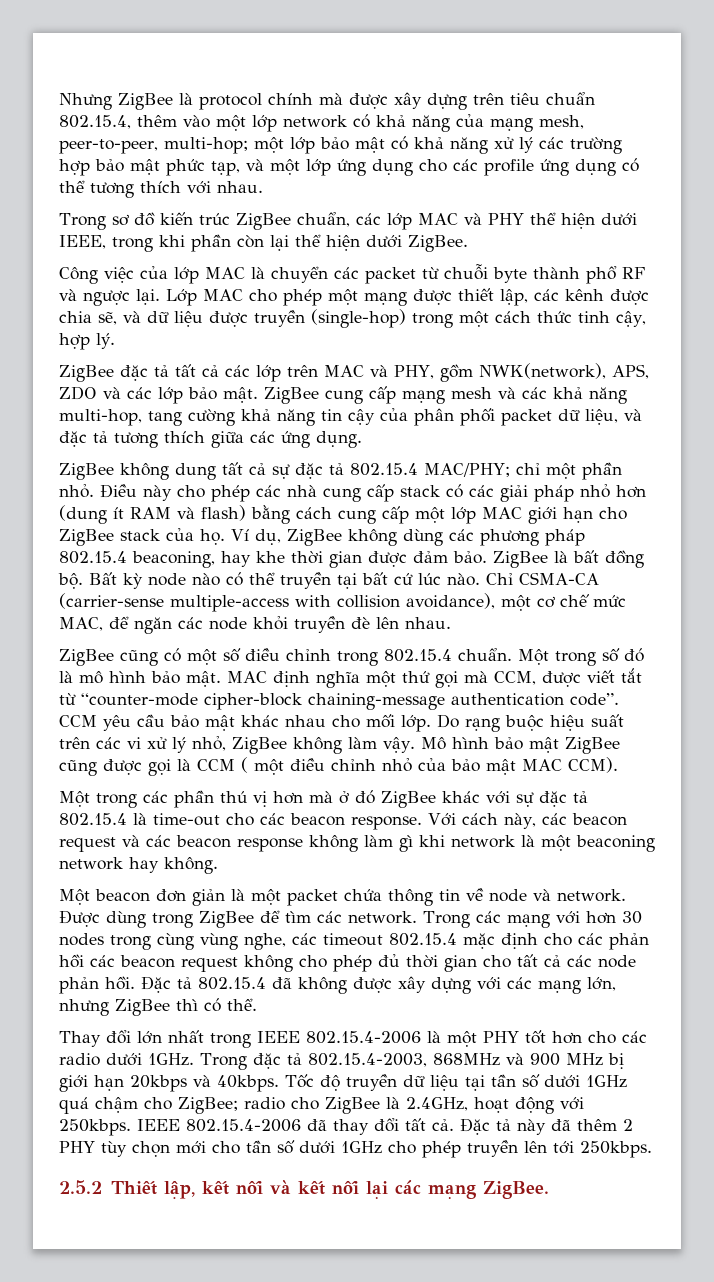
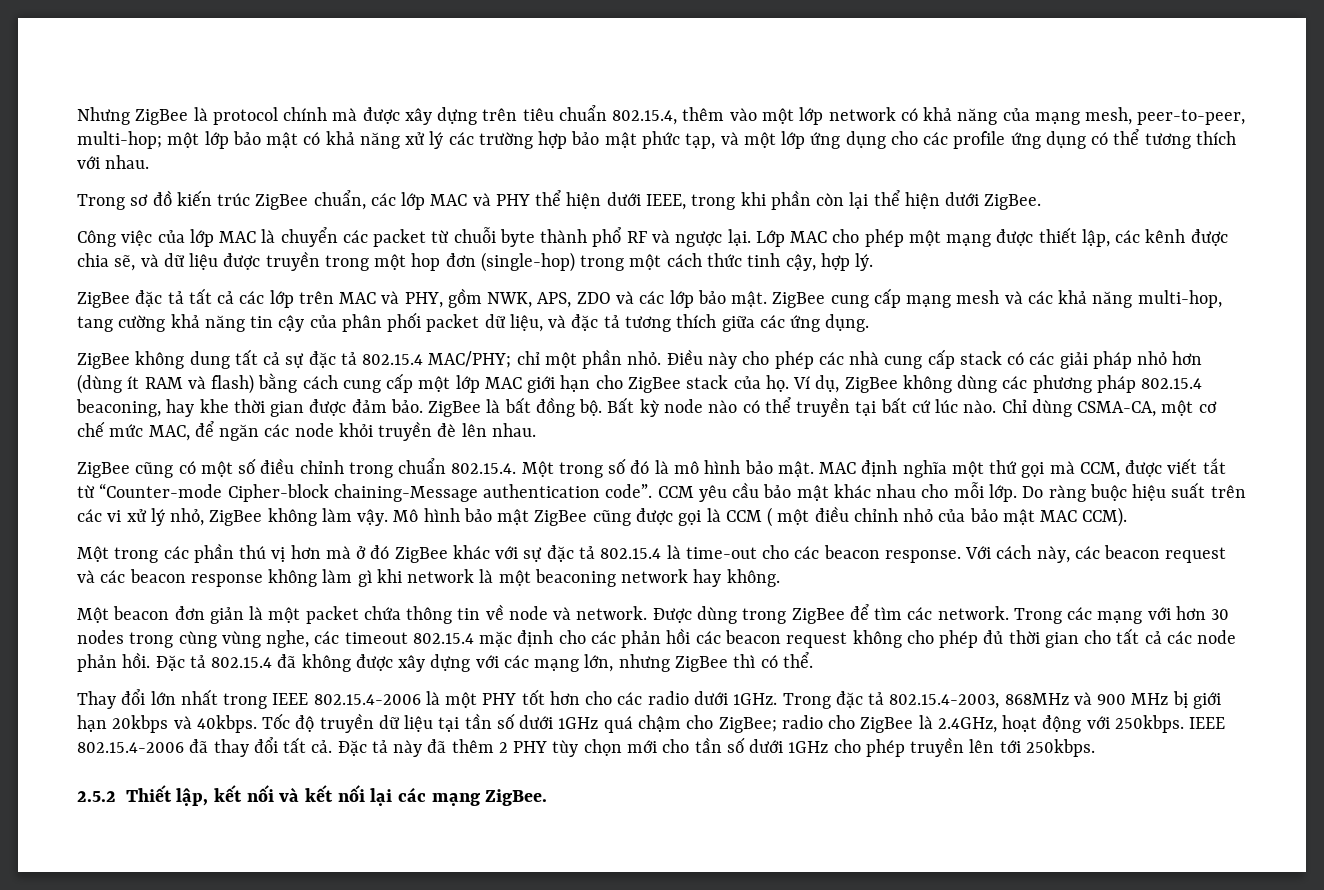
- Lớp MAC cho phép một mạng được thiết lập, các kênh được chia sẽ, và dữ liệu được truyền (single-hop) trong một cách thức tinh cậy, hợp lý.
+ Lớp MAC cho phép một mạng được thiết lập, các kênh được chia sẽ, và dữ liệu được truyền trong một hop đơn (single-hop) trong một cách thức tinh cậy, hợp lý.
- ZigBee đặc tả tất cả các lớp trên MAC và PHY, gồm NWK(network), APS, ZDO và các lớp bảo mật.
+ ZigBee đặc tả tất cả các lớp trên MAC và PHY, gồm NWK, APS, ZDO và các lớp bảo mật.
- Điều này cho phép các nhà cung cấp stack có các giải pháp nhỏ hơn (dung ít RAM và flash) bằng cách cung cấp một lớp MAC giới hạn cho ZigBee stack của họ.
+ Điều này cho phép các nhà cung cấp stack có các giải pháp nhỏ hơn (dùng ít RAM và flash) bằng cách cung cấp một lớp MAC giới hạn cho ZigBee stack của họ.
- Chỉ CSMA-CA (carrier-sense multiple-access with collision avoidance), một cơ chế mức MAC, để ngăn các node khỏi truyền đè lên nhau.
+ Chỉ dùng CSMA-CA, một cơ chế mức MAC, để ngăn các node khỏi truyền đè lên nhau.
- ZigBee cũng có một số điều chỉnh trong 802.15.4 chuẩn. Một trong số đó là mô hình bảo mật.
+ ZigBee cũng có một số điều chỉnh trong chuẩn 802.15.4. Một trong số đó là mô hình bảo mật.
- MAC định nghĩa một thứ gọi mà CCM, được viết tắt từ “counter-mode cipher-block chaining-message authentication code”.
+ MAC định nghĩa một thứ gọi mà CCM, được viết tắt từ “Counter-mode Cipher-block chaining-Message authentication code”.
- CCM yêu cầu bảo mật khác nhau cho mối lớp.
+ CCM yêu cầu bảo mật khác nhau cho mỗi lớp.
- Do rạng buộc hiệu suất trên các vi xử lý nhỏ, ZigBee không làm vậy.
+ Do ràng buộc hiệu suất trên các vi xử lý nhỏ, ZigBee không làm vậy.

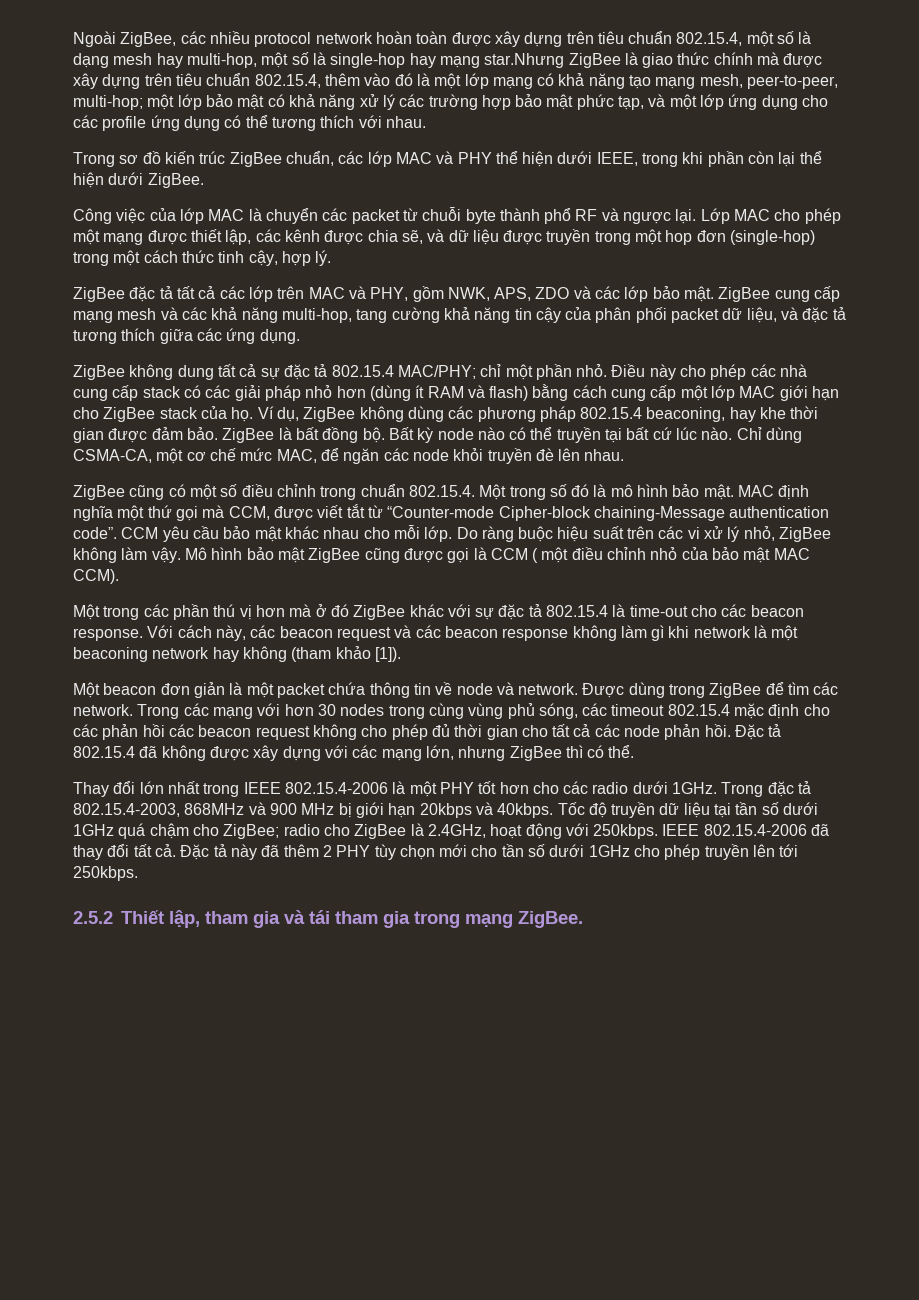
- Nhưng ZigBee là protocol chính mà được xây dựng trên tiêu chuẩn 802.15.4, thêm vào một lớp network có khả năng của mạng mesh, peer-to-peer, multi-hop; một lớp bảo mật có khả năng xử lý các trường hợp bảo mật phức tạp, và một lớp ứng dụng cho các profile ứng dụng có thể tương thích với nhau.
+ Ngoài ZigBee, các nhiều protocol network hoàn toàn được xây dựng trên tiêu chuẩn 802.15.4, một số là dạng mesh hay multi-hop, một số là single-hop hay mạng star.Nhưng ZigBee là giao thức chính mà được xây dựng trên tiêu chuẩn 802.15.4, thêm vào đó là một lớp mạng có khả năng tạo mạng mesh, peer-to-peer, multi-hop; một lớp bảo mật có khả năng xử lý các trường hợp bảo mật phức tạp, và một lớp ứng dụng cho các profile ứng dụng có thể tương thích với nhau.
- Với cách này, các beacon request và các beacon response không làm gì khi network là một beaconing network hay không.
+ Với cách này, các beacon request và các beacon response không làm gì khi network là một beaconing network hay không (tham khảo [1]).
- Trong các mạng với hơn 30 nodes trong cùng vùng nghe, các timeout 802.15.4 mặc định cho các phản hồi các beacon request không cho phép đủ thời gian cho tất cả các node phản hồi.
+ Trong các mạng với hơn 30 nodes trong cùng vùng phủ sóng, các timeout 802.15.4 mặc định cho các phản hồi các beacon request không cho phép đủ thời gian cho tất cả các node phản hồi.
- 2.5.2 Thiết lập, kết nối và kết nối lại các mạng ZigBee.
+ 2.5.2 Thiết lập, tham gia và tái tham gia trong mạng ZigBee.

